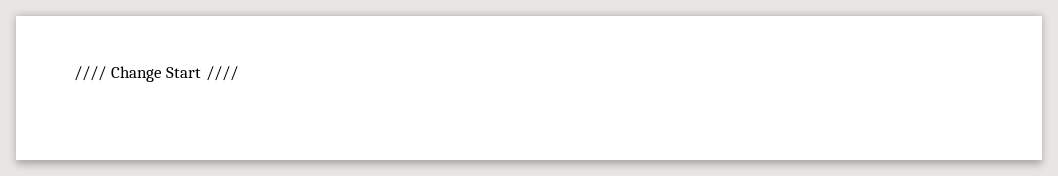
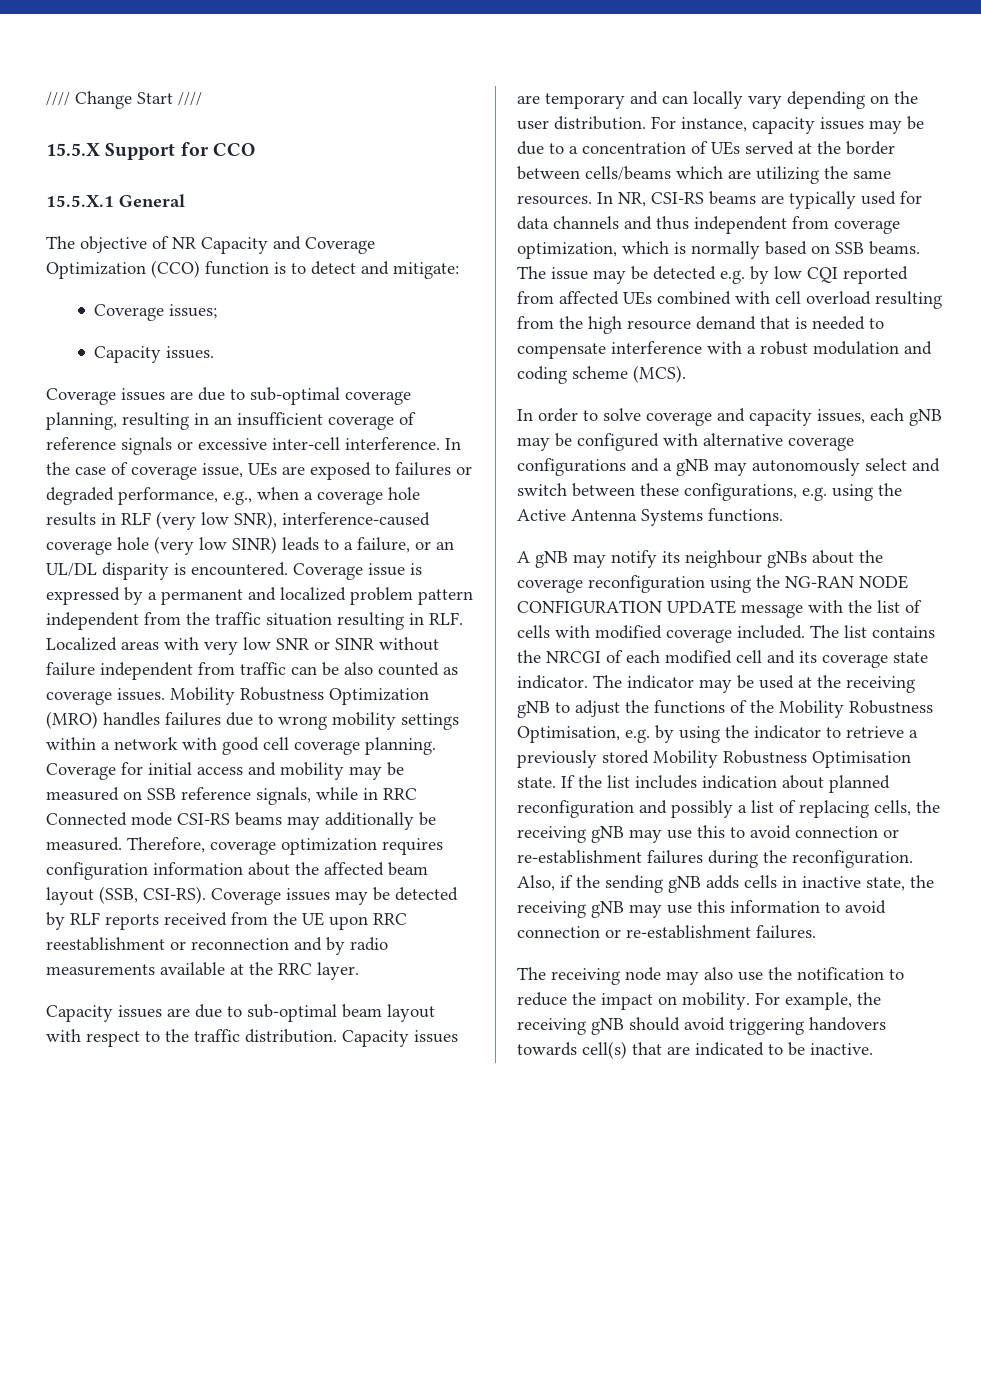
+ 15.5.X Support for CCO
+ 15.5.X.1 General
+ The objective of NR Capacity and Coverage Optimization (CCO) function is to detect and mitigate:
+ Coverage issues;
+ Capacity issues.
+ Coverage issues are due to sub-optimal coverage planning, resulting in an insufficient coverage of reference signals or excessive inter-cell interference. In the case of coverage issue, UEs are exposed to failures or degraded performance, e.g., when a coverage hole results in RLF (very low SNR), interference-caused coverage hole (very low SINR) leads to a failure, or an UL/DL disparity is encountered. Coverage issue is expressed by a permanent and localized problem pattern independent from the traffic situation resulting in RLF. Localized areas with very low SNR or SINR without failure independent from traffic can be also counted as coverage issues. Mobility Robustness Optimization (MRO) handles failures due to wrong mobility settings within a network with good cell coverage planning. Coverage for initial access and mobility may be measured on SSB reference signals, while in RRC Connected mode CSI-RS beams may additionally be measured. Therefore, coverage optimization requires configuration information about the affected beam layout (SSB, CSI-RS). Coverage issues may be detected by RLF reports received from the UE upon RRC reestablishment or reconnection and by radio measurements available at the RRC layer.
+ Capacity issues are due to sub-optimal beam layout with respect to the traffic distribution. Capacity issues are temporary and can locally vary depending on the user distribution. For instance, capacity issues may be due to a concentration of UEs served at the border between cells/beams which are utilizing the same resources. In NR, CSI-RS beams are typically used for data channels and thus independent from coverage optimization, which is normally based on SSB beams. The issue may be detected e.g. by low CQI reported from affected UEs combined with cell overload resulting from the high resource demand that is needed to compensate interference with a robust modulation and coding scheme (MCS).
+ In order to solve coverage and capacity issues, each gNB may be configured with alternative coverage configurations and a gNB may autonomously select and switch between these configurations, e.g. using the Active Antenna Systems functions.
+ A gNB may notify its neighbour gNBs about the coverage reconfiguration using the NG-RAN NODE CONFIGURATION UPDATE message with the list of cells with modified coverage included. The list contains the NRCGI of each modified cell and its coverage state indicator. The indicator may be used at the receiving gNB to adjust the functions of the Mobility Robustness Optimisation, e.g. by using the indicator to retrieve a previously stored Mobility Robustness Optimisation state. If the list includes indication about planned reconfiguration and possibly a list of replacing cells, the receiving gNB may use this to avoid connection or re-establishment failures during the reconfiguration. Also, if the sending gNB adds cells in inactive state, the receiving gNB may use this information to avoid connection or re-establishment failures.
+ The receiving node may also use the notification to reduce the impact on mobility. For example, the receiving gNB should avoid triggering handovers towards cell(s) that are indicated to be inactive.

